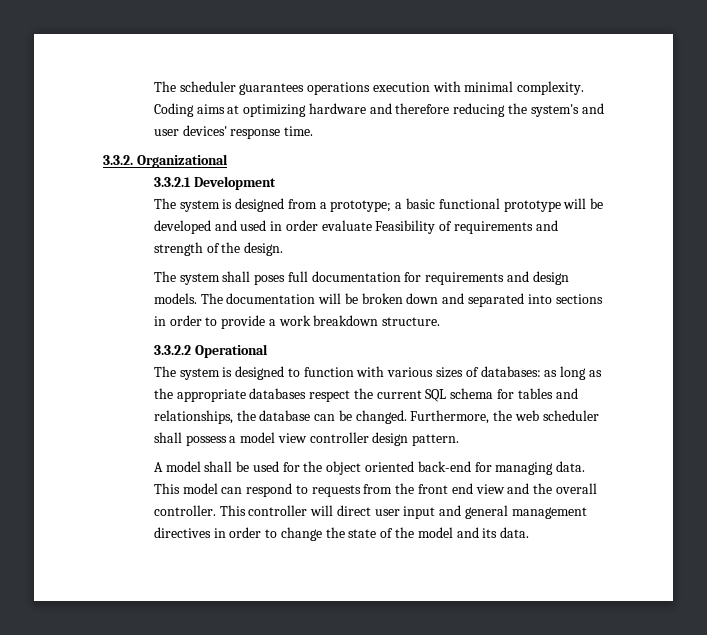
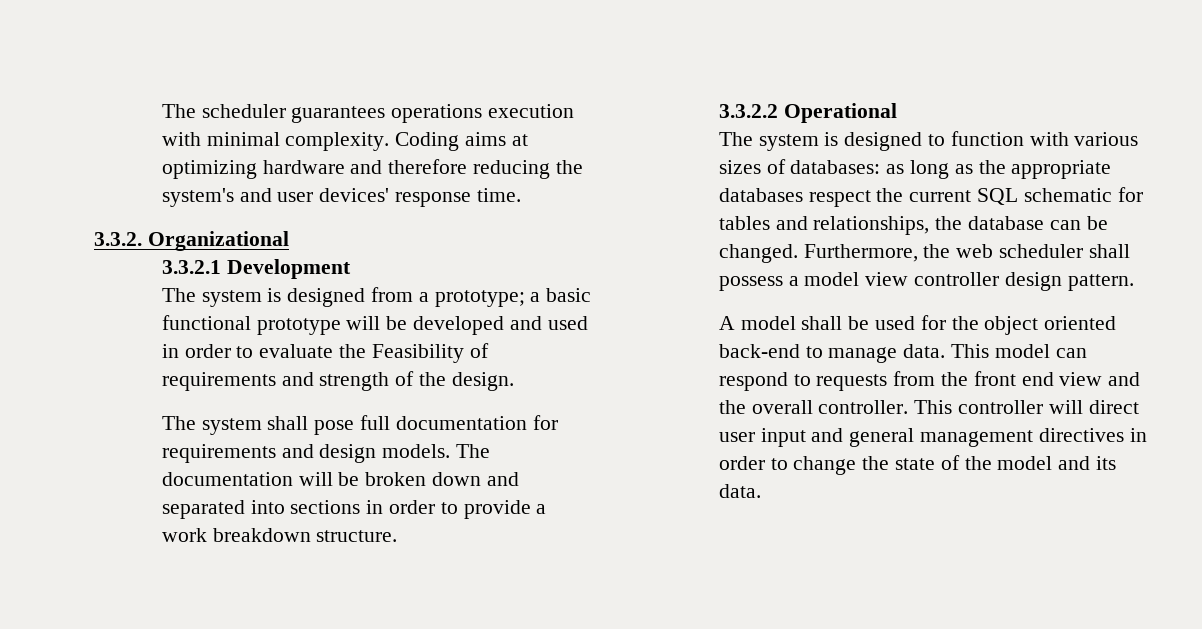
- The system is designed from a prototype; a basic functional prototype will be developed and used in order evaluate Feasibility of requirements and strength of the design.
+ The system is designed from a prototype; a basic functional prototype will be developed and used in order to evaluate the Feasibility of requirements and strength of the design.
- The system shall poses full documentation for requirements and design models.
+ The system shall pose full documentation for requirements and design models.
- The system is designed to function with various sizes of databases: as long as the appropriate databases respect the current SQL schema for tables and relationships, the database can be changed.
+ The system is designed to function with various sizes of databases: as long as the appropriate databases respect the current SQL schematic for tables and relationships, the database can be changed.
- A model shall be used for the object oriented back-end for managing data.
+ A model shall be used for the object oriented back-end to manage data.

